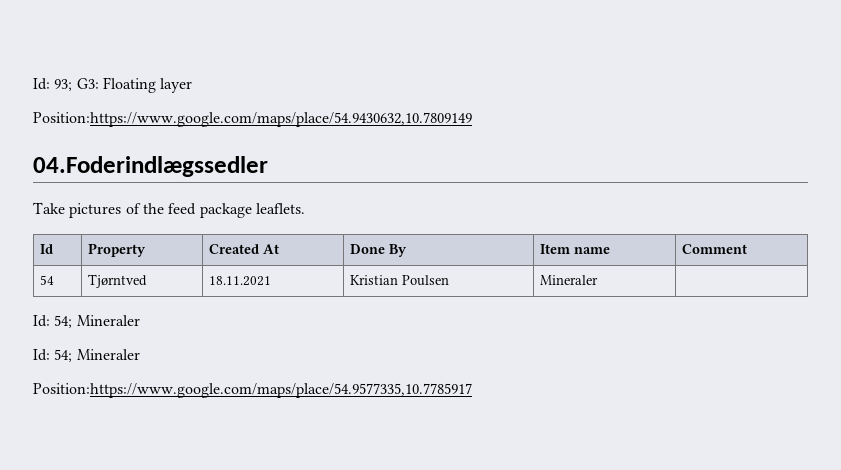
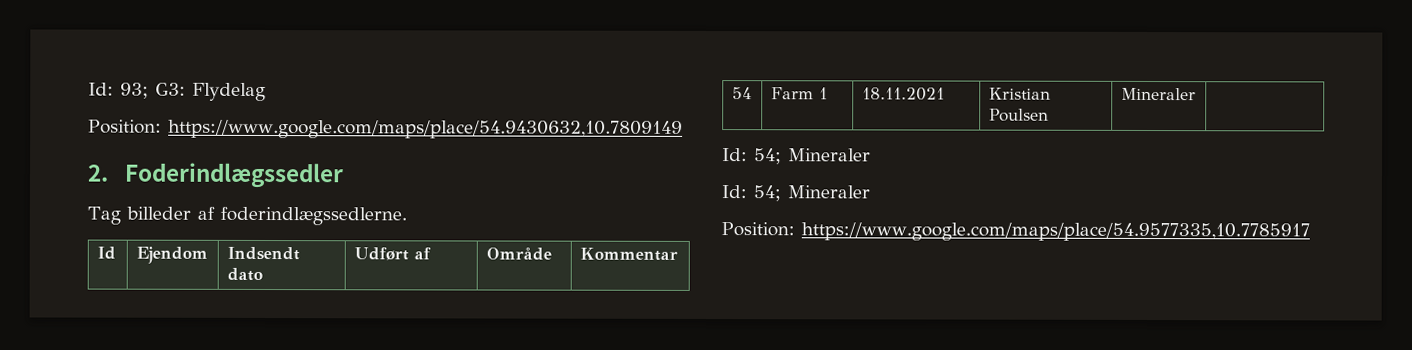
- Id: 93; G3: Floating layer
- Position:https://www.google.com/maps/place/54.9430632,10.7809149
- 04.Foderindlægssedler
- Take pictures of the feed package leaflets.
- Id | Property | Created At | Done By | Item name | Comment
+ Id: 93; G3: Flydelag
+ Position: https://www.google.com/maps/place/54.9430632,10.7809149
+ 2. Foderindlægssedler
+ Tag billeder af foderindlægssedlerne.
+ Id | Ejendom | Indsendt dato | Udført af | Område | Kommentar
- 54 | Tjørntved | 18.11.2021 | Kristian Poulsen | Mineraler |
+ 54 | Farm 1 | 18.11.2021 | Kristian Poulsen | Mineraler |
- Position:https://www.google.com/maps/place/54.9577335,10.7785917
+ Position: https://www.google.com/maps/place/54.9577335,10.7785917

